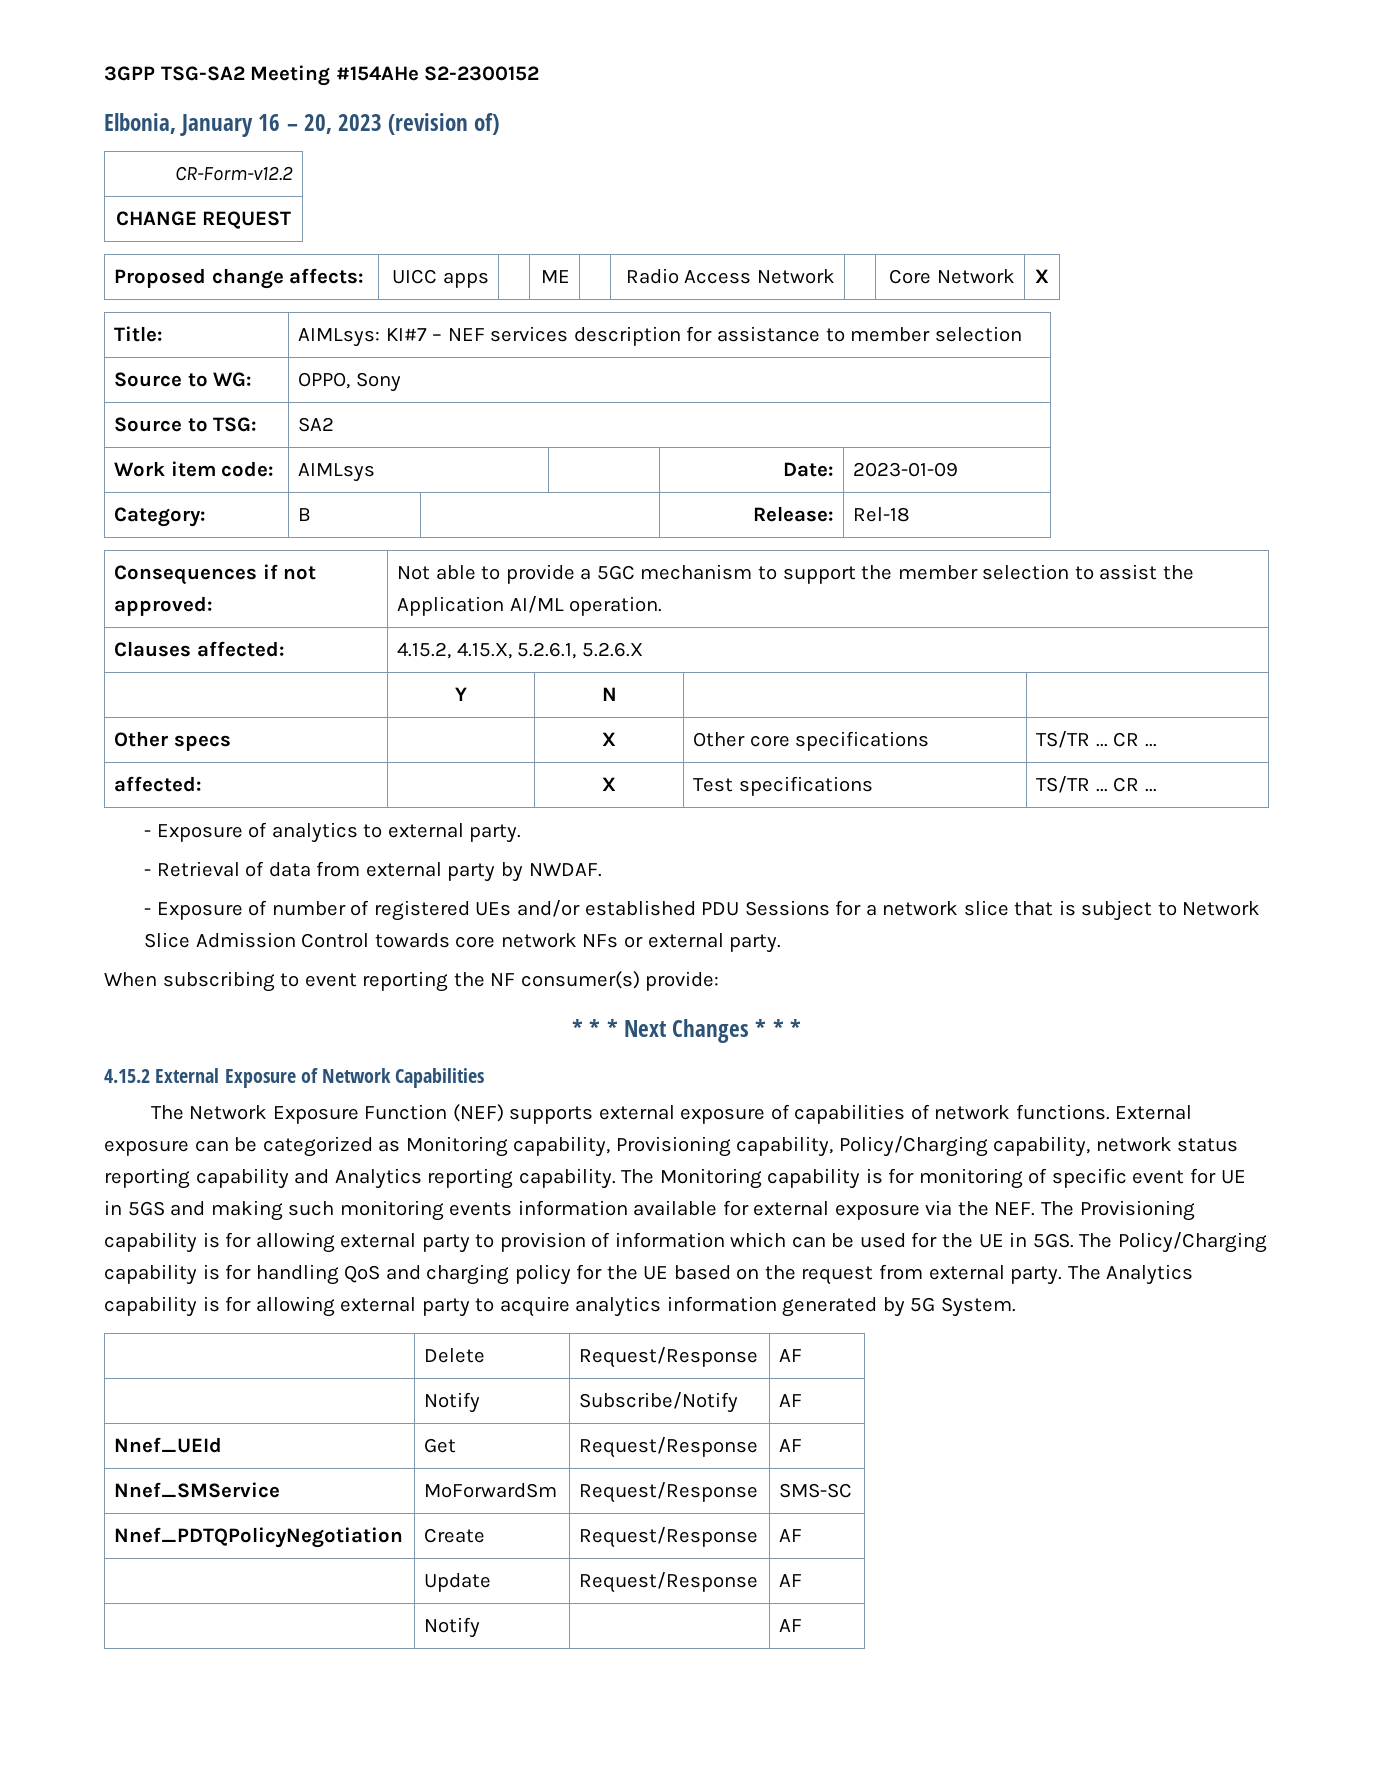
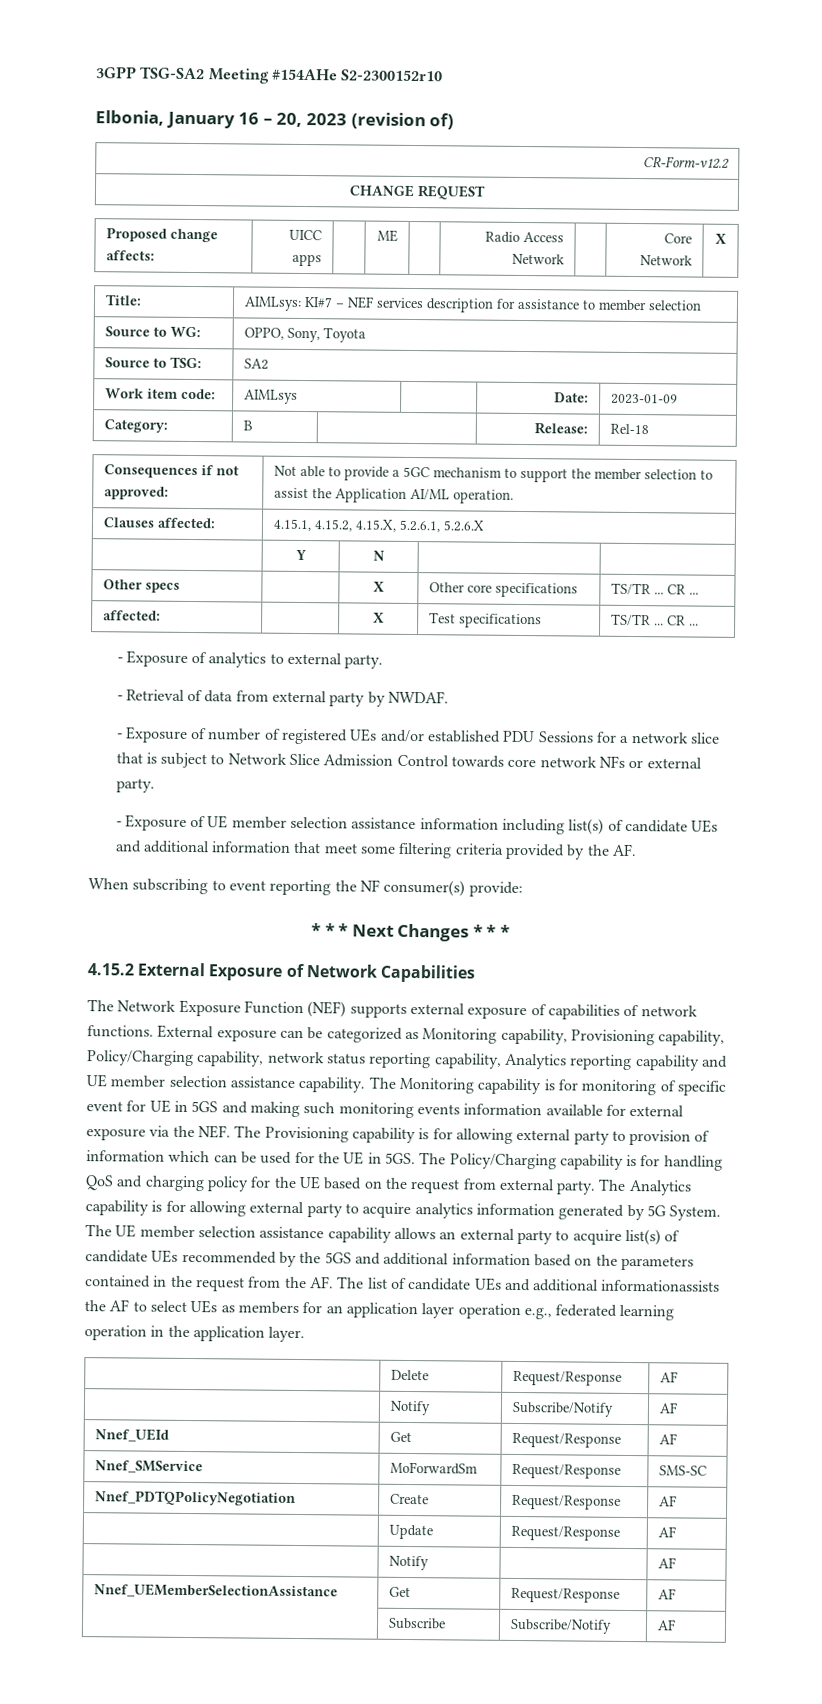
- 3GPP TSG-SA2 Meeting #154AHe S2-2300152
+ 3GPP TSG-SA2 Meeting #154AHe S2-2300152r10
- Source to WG: | OPPO, Sony
+ Source to WG: | OPPO, Sony, Toyota
- Clauses affected: | 4.15.2, 4.15.X, 5.2.6.1, 5.2.6.X
+ Clauses affected: | 4.15.1, 4.15.2, 4.15.X, 5.2.6.1, 5.2.6.X
+ - Exposure of UE member selection assistance information including list(s) of candidate UEs and additional information that meet some filtering criteria provided by the AF.
- External exposure can be categorized as Monitoring capability, Provisioning capability, Policy/Charging capability, network status reporting capability and Analytics reporting capability.
+ External exposure can be categorized as Monitoring capability, Provisioning capability, Policy/Charging capability, network status reporting capability, Analytics reporting capability and UE member selection assistance capability.
+ The UE member selection assistance capability allows an external party to acquire list(s) of candidate UEs recommended by the 5GS and additional information based on the parameters contained in the request from the AF. The list of candidate UEs and additional informationassists the AF to select UEs as members for an application layer operation e.g., federated learning operation in the application layer.
+ Nnef_UEMemberSelectionAssistance | Get | Request/Response | AF
+ | Subscribe | Subscribe/Notify | AF

